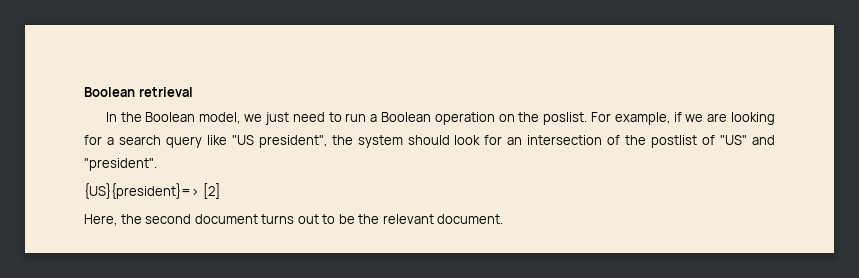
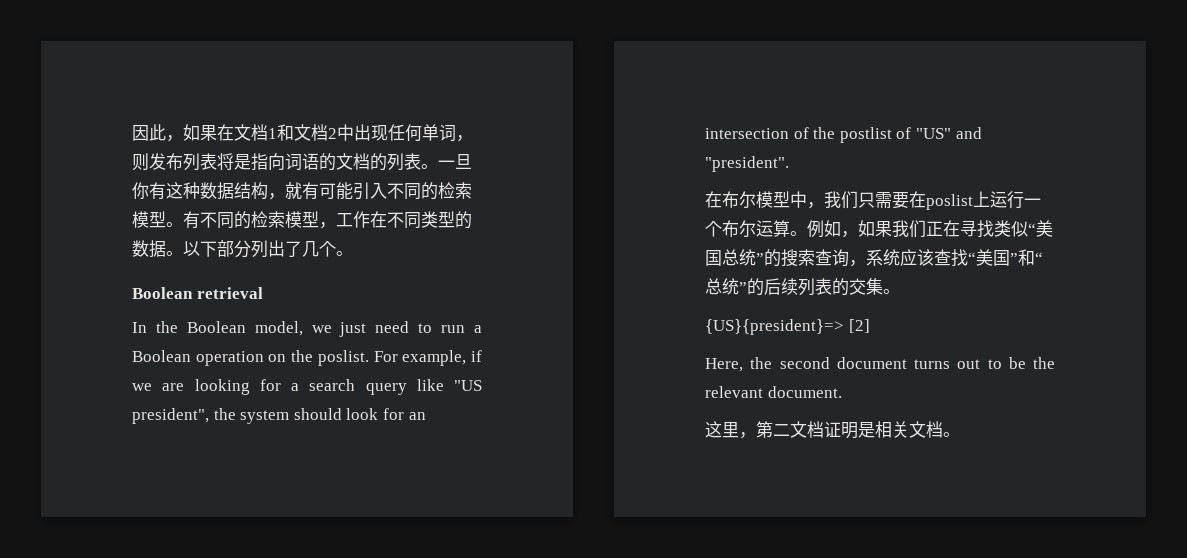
+ 因此，如果在文档1和文档2中出现任何单词，则发布列表将是指向词语的文档的列表。一旦你有这种数据结构，就有可能引入不同的检索模型。有不同的检索模型，工作在不同类型的数据。以下部分列出了几个。
+ 在布尔模型中，我们只需要在poslist上运行一个布尔运算。例如，如果我们正在寻找类似“美国总统”的搜索查询，系统应该查找“美国”和“总统”的后续列表的交集。
+ 这里，第二文档证明是相关文档。

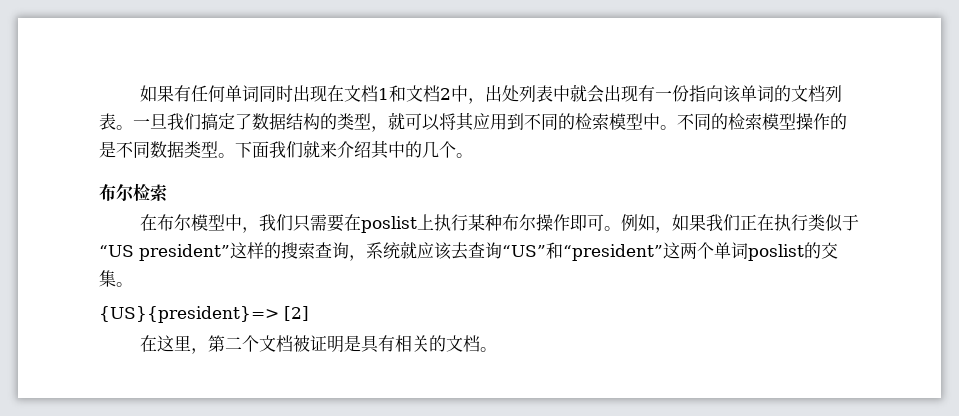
- 因此，如果在文档1和文档2中出现任何单词，则发布列表将是指向词语的文档的列表。一旦你有这种数据结构，就有可能引入不同的检索模型。有不同的检索模型，工作在不同类型的数据。以下部分列出了几个。
- Boolean retrieval
- In the Boolean model, we just need to run a Boolean operation on the poslist. For example, if we are looking for a search query like "US president", the system should look for an intersection of the postlist of "US" and "president".
+ 如果有任何单词同时出现在文档1和文档2中，出处列表中就会出现有一份指向该单词的文档列表。一旦我们搞定了数据结构的类型，就可以将其应用到不同的检索模型中。不同的检索模型操作的是不同数据类型。下面我们就来介绍其中的几个。
+ 布尔检索
- 在布尔模型中，我们只需要在poslist上运行一个布尔运算。
+ 在布尔模型中，我们只需要在poslist上执行某种布尔操作即可。
- 例如，如果我们正在寻找类似“美国总统”的搜索查询，系统应该查找“美国”和“总统”的后续列表的交集。
+ 例如，如果我们正在执行类似于“US president”这样的搜索查询，系统就应该去查询“US”和“president”这两个单词poslist的交集。
  {US}{president}=> [2]
- Here, the second document turns out to be the relevant document.
- 这里，第二文档证明是相关文档。
+ 在这里，第二个文档被证明是具有相关的文档。

